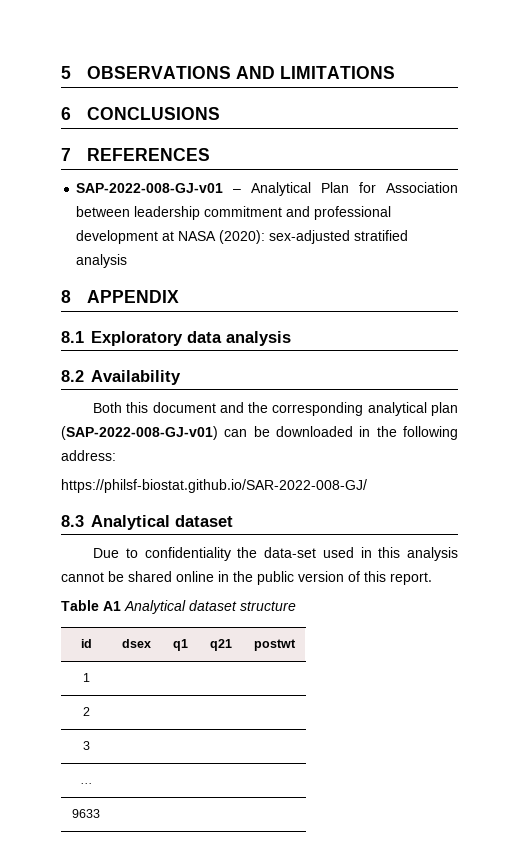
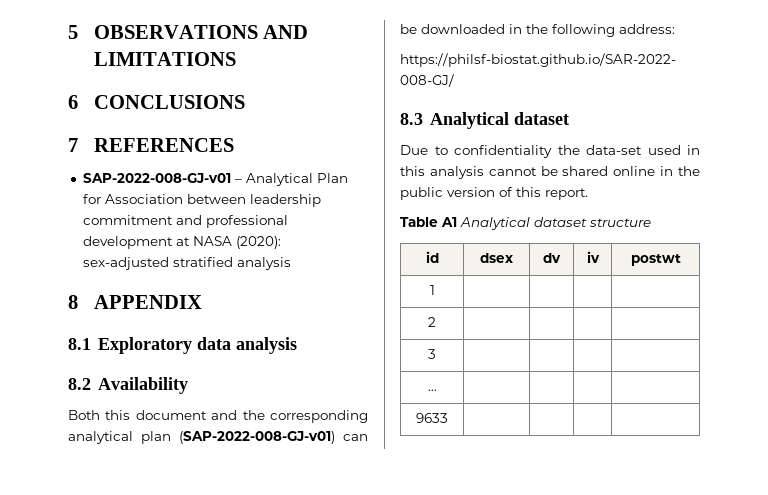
- id | dsex | q1 | q21 | postwt
+ id | dsex | dv | iv | postwt

